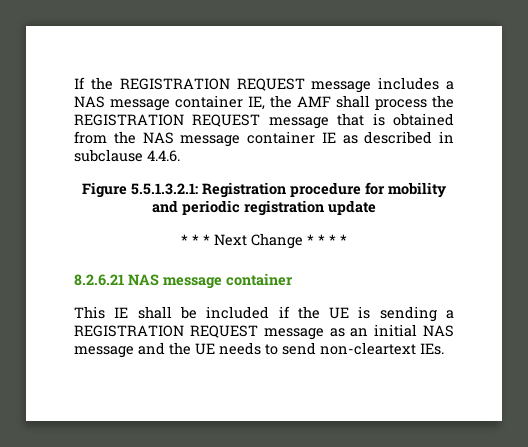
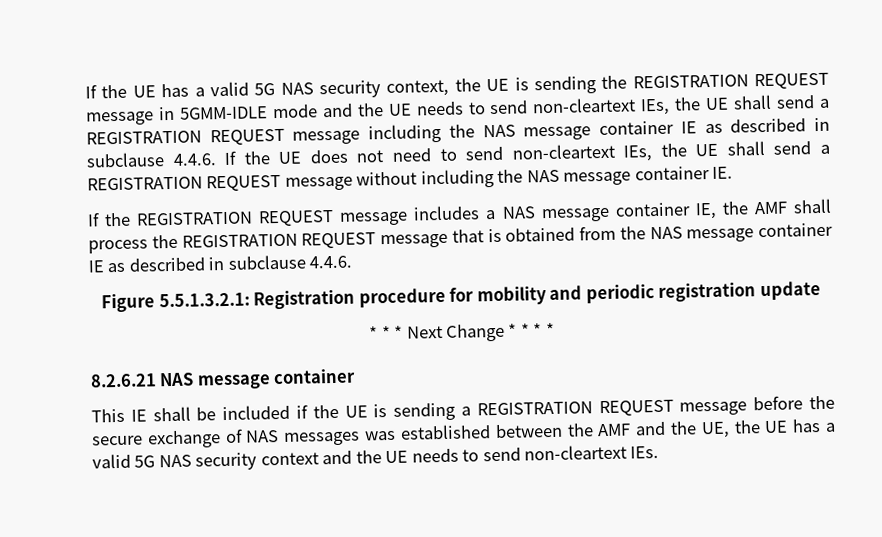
+ If the UE has a valid 5G NAS security context, the UE is sending the REGISTRATION REQUEST message in 5GMM-IDLE mode and the UE needs to send non-cleartext IEs, the UE shall send a REGISTRATION REQUEST message including the NAS message container IE as described in subclause 4.4.6. If the UE does not need to send non-cleartext IEs, the UE shall send a REGISTRATION REQUEST message without including the NAS message container IE.
- This IE shall be included if the UE is sending a REGISTRATION REQUEST message as an initial NAS message and the UE needs to send non-cleartext IEs.
+ This IE shall be included if the UE is sending a REGISTRATION REQUEST message before the secure exchange of NAS messages was established between the AMF and the UE, the UE has a valid 5G NAS security context and the UE needs to send non-cleartext IEs.

